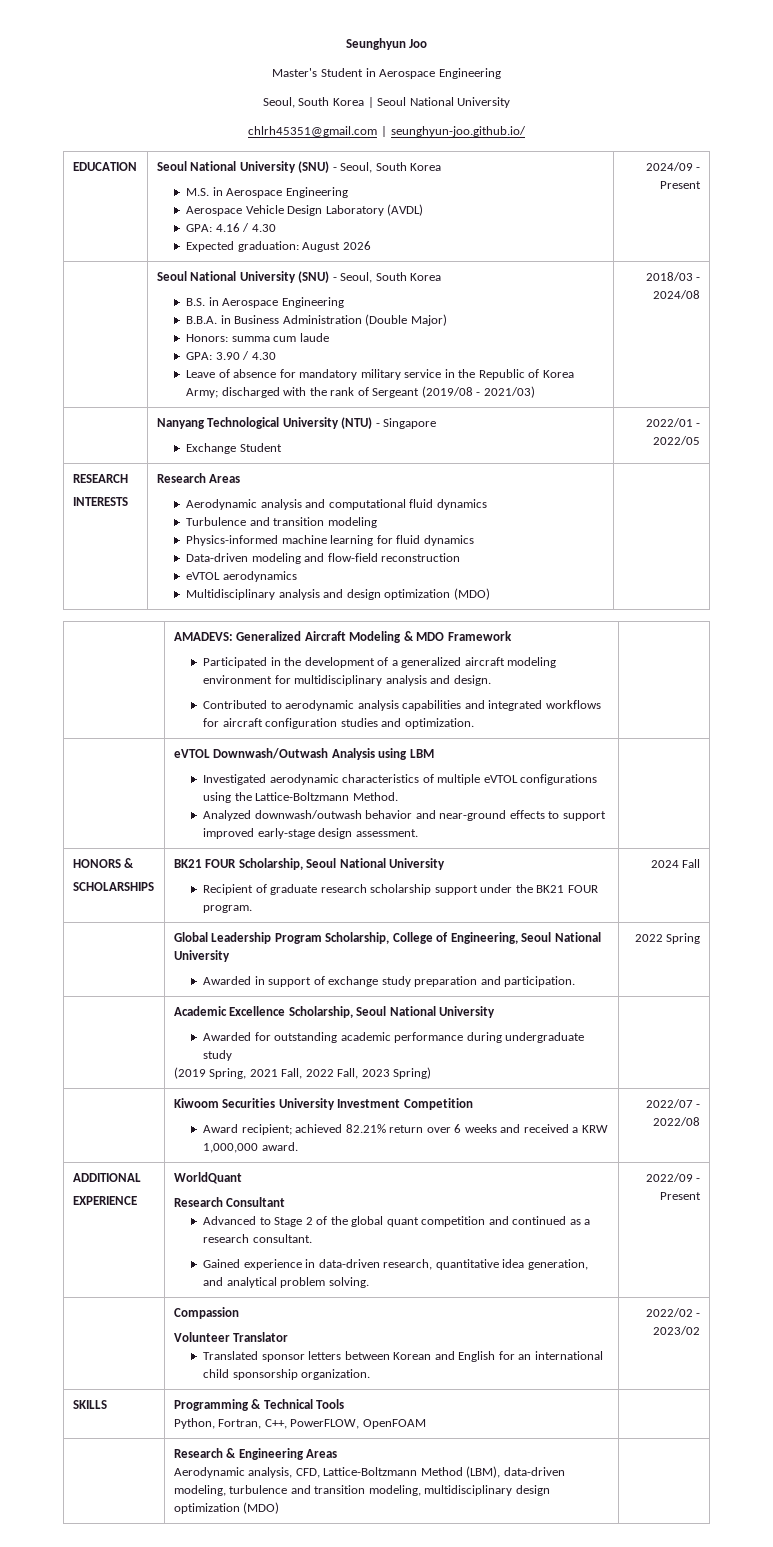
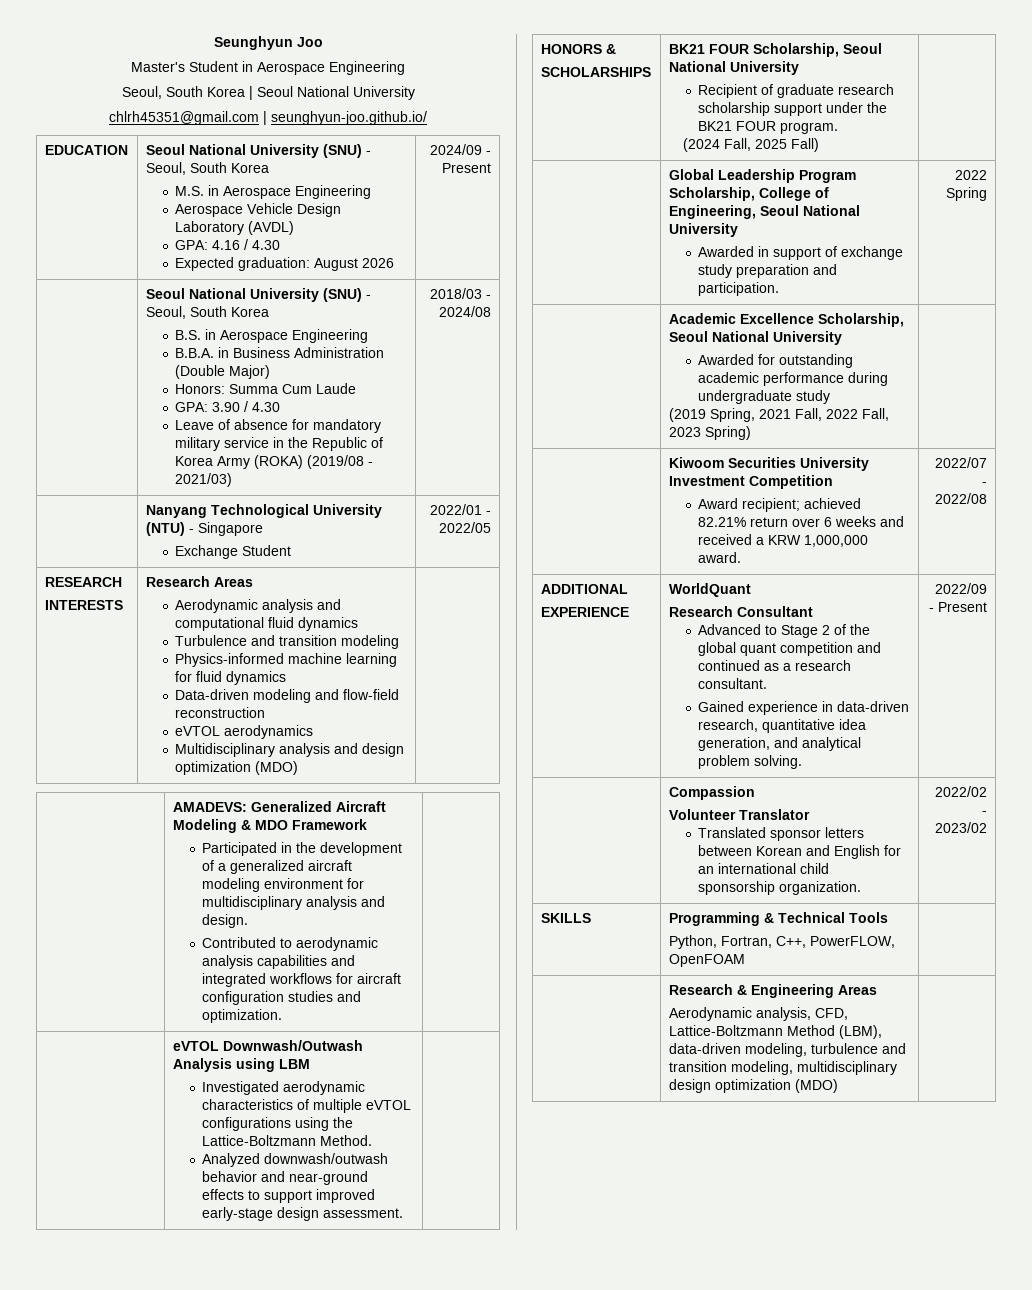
- Honors: summa cum laude
+ Honors: Summa Cum Laude
- Leave of absence for mandatory military service in the Republic of Korea Army; discharged with the rank of Sergeant (2019/08 - 2021/03)
+ Leave of absence for mandatory military service in the Republic of Korea Army (ROKA) (2019/08 - 2021/03)
  HONORS &
  SCHOLARSHIPS | BK21 FOUR Scholarship, Seoul National University
- Recipient of graduate research scholarship support under the BK21 FOUR program. | 2024 Fall
+ Recipient of graduate research scholarship support under the BK21 FOUR program.
+ (2024 Fall, 2025 Fall) |

